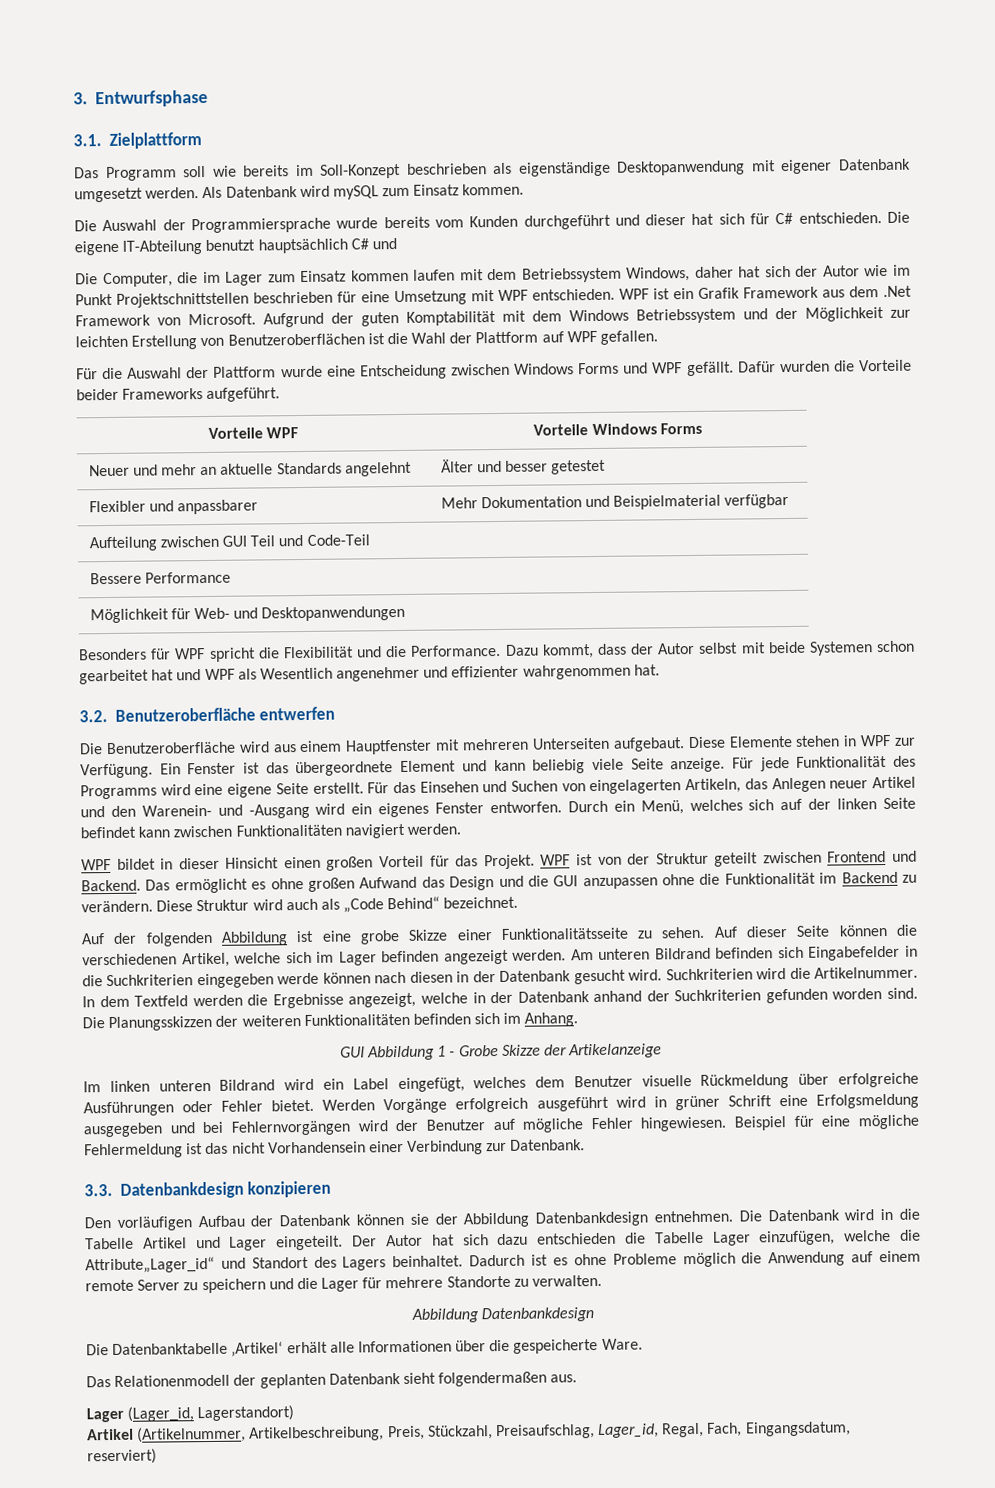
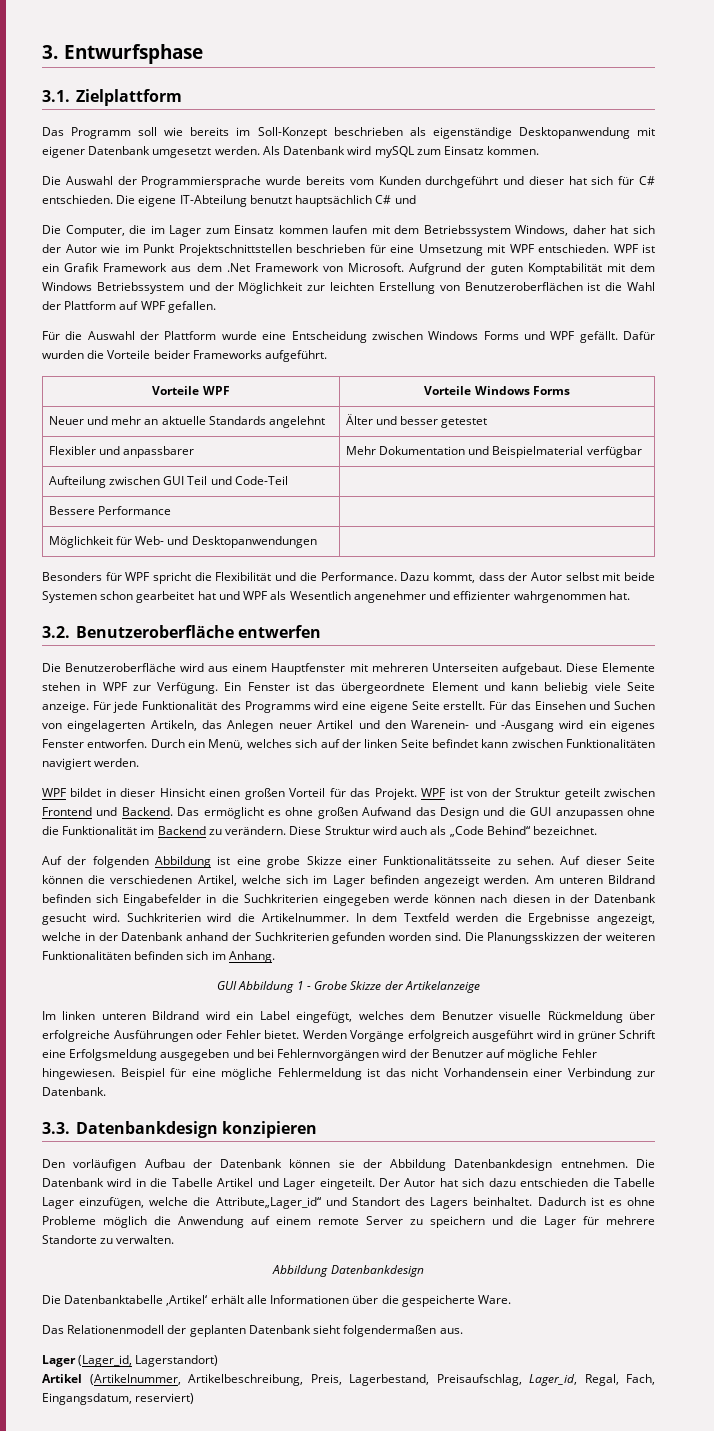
- Artikel (Artikelnummer, Artikelbeschreibung, Preis, Stückzahl, Preisaufschlag, Lager_id, Regal, Fach, Eingangsdatum, reserviert)
+ Artikel (Artikelnummer, Artikelbeschreibung, Preis, Lagerbestand, Preisaufschlag, Lager_id, Regal, Fach, Eingangsdatum, reserviert)

